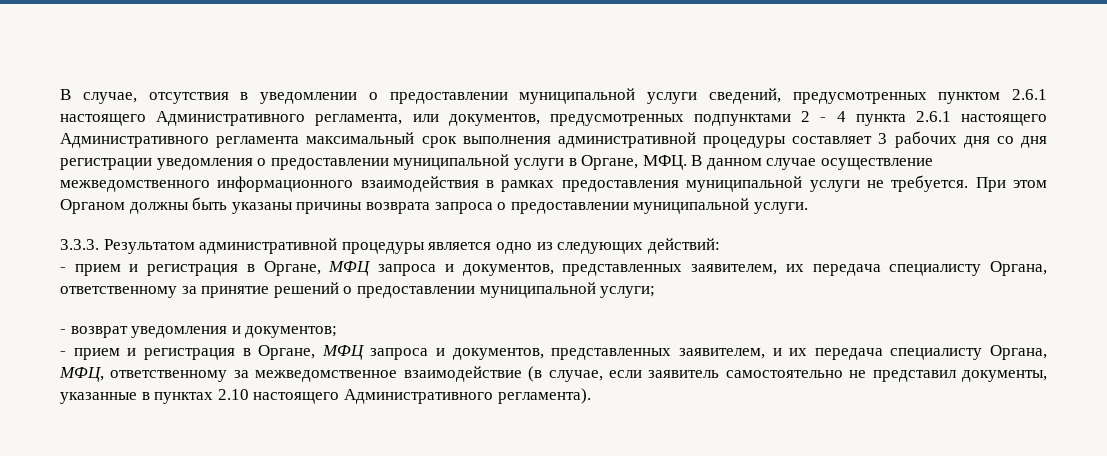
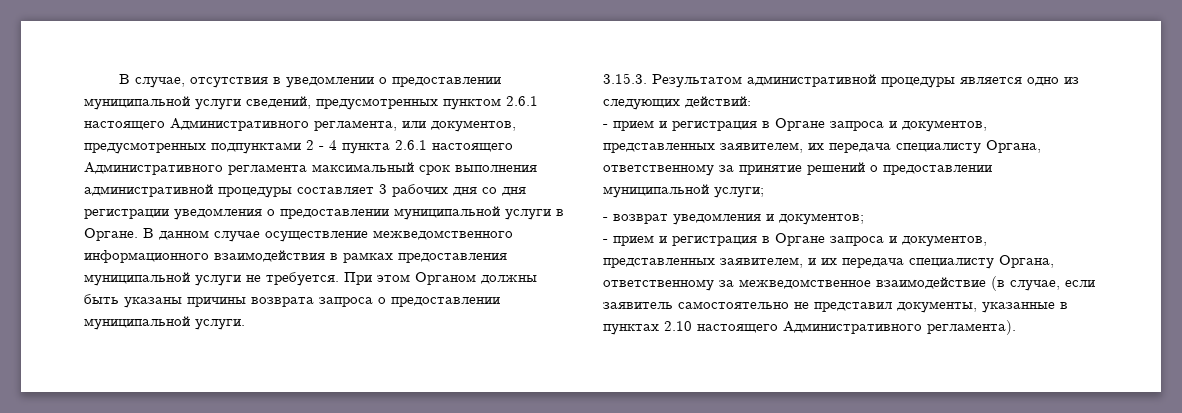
- В случае, отсутствия в уведомлении о предоставлении муниципальной услуги сведений, предусмотренных пунктом 2.6.1 настоящего Административного регламента, или документов, предусмотренных подпунктами 2 - 4 пункта 2.6.1 настоящего Административного регламента максимальный срок выполнения административной процедуры составляет 3 рабочих дня со дня регистрации уведомления о предоставлении муниципальной услуги в Органе, МФЦ. В данном случае осуществление межведомственного информационного взаимодействия в рамках предоставления муниципальной услуги не требуется.
+ В случае, отсутствия в уведомлении о предоставлении муниципальной услуги сведений, предусмотренных пунктом 2.6.1 настоящего Административного регламента, или документов, предусмотренных подпунктами 2 - 4 пункта 2.6.1 настоящего Административного регламента максимальный срок выполнения административной процедуры составляет 3 рабочих дня со дня регистрации уведомления о предоставлении муниципальной услуги в Органе. В данном случае осуществление межведомственного информационного взаимодействия в рамках предоставления муниципальной услуги не требуется.
- 3.3.3. Результатом административной процедуры является одно из следующих действий:
+ 3.15.3. Результатом административной процедуры является одно из следующих действий:
- - прием и регистрация в Органе, МФЦ запроса и документов, представленных заявителем, их передача специалисту Органа, ответственному за принятие решений о предоставлении муниципальной услуги;
+ - прием и регистрация в Органе запроса и документов, представленных заявителем, их передача специалисту Органа, ответственному за принятие решений о предоставлении муниципальной услуги;
- - прием и регистрация в Органе, МФЦ запроса и документов, представленных заявителем, и их передача специалисту Органа, МФЦ, ответственному за межведомственное взаимодействие (в случае, если заявитель самостоятельно не представил документы, указанные в пунктах 2.10 настоящего Административного регламента).
+ - прием и регистрация в Органе запроса и документов, представленных заявителем, и их передача специалисту Органа, ответственному за межведомственное взаимодействие (в случае, если заявитель самостоятельно не представил документы, указанные в пунктах 2.10 настоящего Административного регламента).

